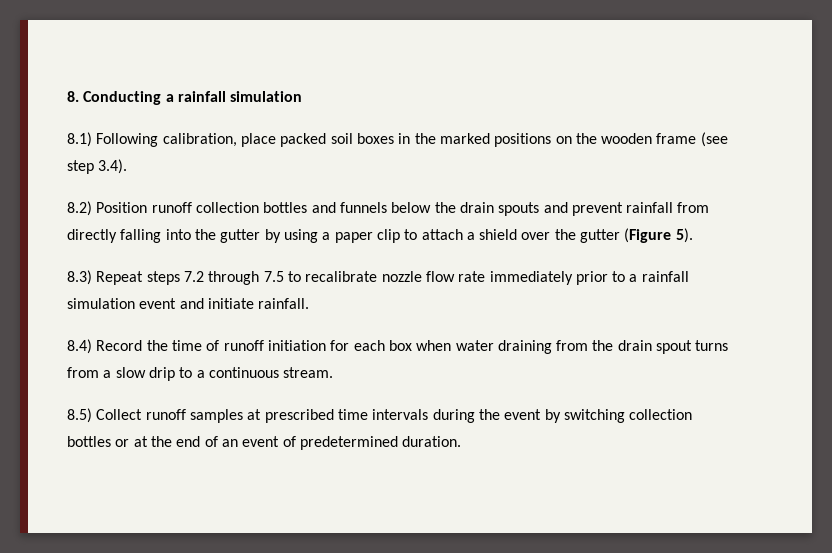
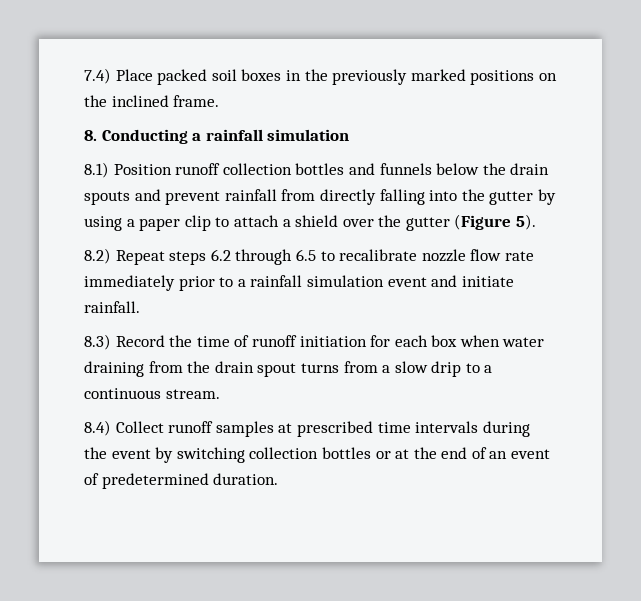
+ 7.4) Place packed soil boxes in the previously marked positions on the inclined frame.
- 8.1) Following calibration, place packed soil boxes in the marked positions on the wooden frame (see step 3.4).
- 8.2) Position runoff collection bottles and funnels below the drain spouts and prevent rainfall from directly falling into the gutter by using a paper clip to attach a shield over the gutter (Figure 5).
+ 8.1) Position runoff collection bottles and funnels below the drain spouts and prevent rainfall from directly falling into the gutter by using a paper clip to attach a shield over the gutter (Figure 5).
- 8.3) Repeat steps 7.2 through 7.5 to recalibrate nozzle flow rate immediately prior to a rainfall simulation event and initiate rainfall.
+ 8.2) Repeat steps 6.2 through 6.5 to recalibrate nozzle flow rate immediately prior to a rainfall simulation event and initiate rainfall.
- 8.4) Record the time of runoff initiation for each box when water draining from the drain spout turns from a slow drip to a continuous stream.
+ 8.3) Record the time of runoff initiation for each box when water draining from the drain spout turns from a slow drip to a continuous stream.
- 8.5) Collect runoff samples at prescribed time intervals during the event by switching collection bottles or at the end of an event of predetermined duration.
+ 8.4) Collect runoff samples at prescribed time intervals during the event by switching collection bottles or at the end of an event of predetermined duration.

